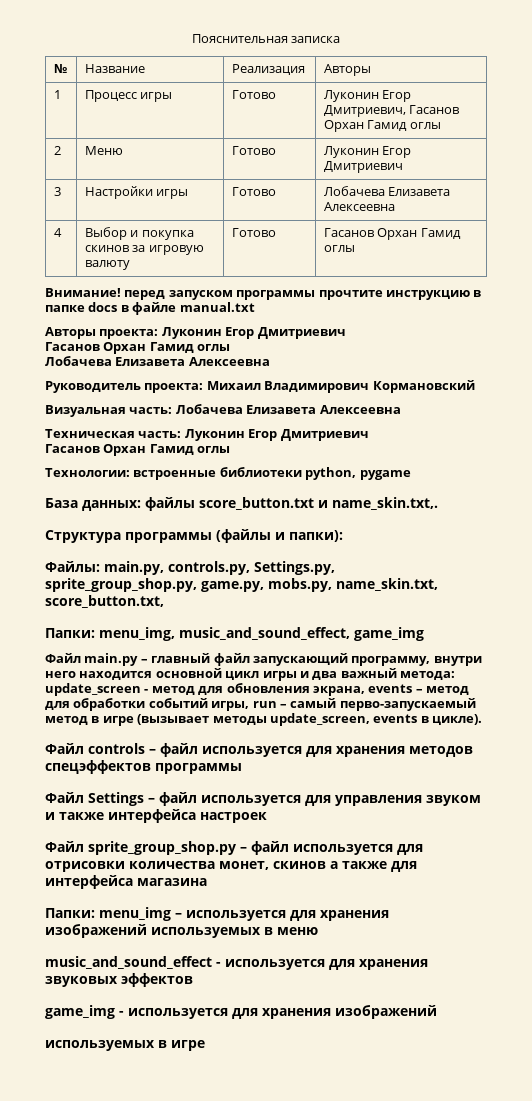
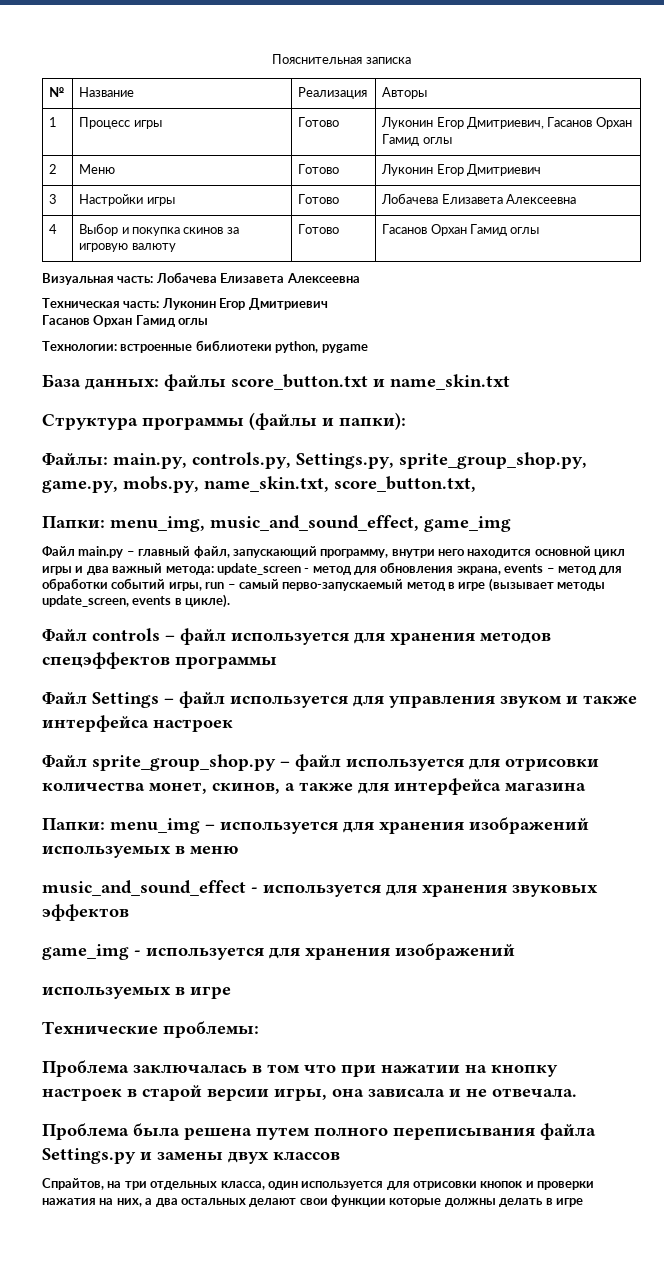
- Внимание! перед запуском программы прочтите инструкцию в папке docs в файле manual.txt
- Авторы проекта: Луконин Егор Дмитриевич
- Гасанов Орхан Гамид оглы
- Лобачева Елизавета Алексеевна
- Руководитель проекта: Михаил Владимирович Кормановский
- База данных: файлы score_button.txt и name_skin.txt,.
+ База данных: файлы score_button.txt и name_skin.txt
- Файл main.py – главный файл запускающий программу, внутри него находится основной цикл игры и два важный метода: update_screen - метод для обновления экрана, events – метод для обработки событий игры, run – самый перво-запускаемый метод в игре (вызывает методы update_screen, events в цикле).
+ Файл main.py – главный файл, запускающий программу, внутри него находится основной цикл игры и два важный метода: update_screen - метод для обновления экрана, events – метод для обработки событий игры, run – самый перво-запускаемый метод в игре (вызывает методы update_screen, events в цикле).
- Файл sprite_group_shop.py – файл используется для отрисовки количества монет, скинов а также для интерфейса магазина
+ Файл sprite_group_shop.py – файл используется для отрисовки количества монет, скинов, а также для интерфейса магазина
+ Технические проблемы:
+ Проблема заключалась в том что при нажатии на кнопку настроек в старой версии игры, она зависала и не отвечала.
+ Проблема была решена путем полного переписывания файла Settings.py и замены двух классов
+ Спрайтов, на три отдельных класса, один используется для отрисовки кнопок и проверки нажатия на них, а два остальных делают свои функции которые должны делать в игре

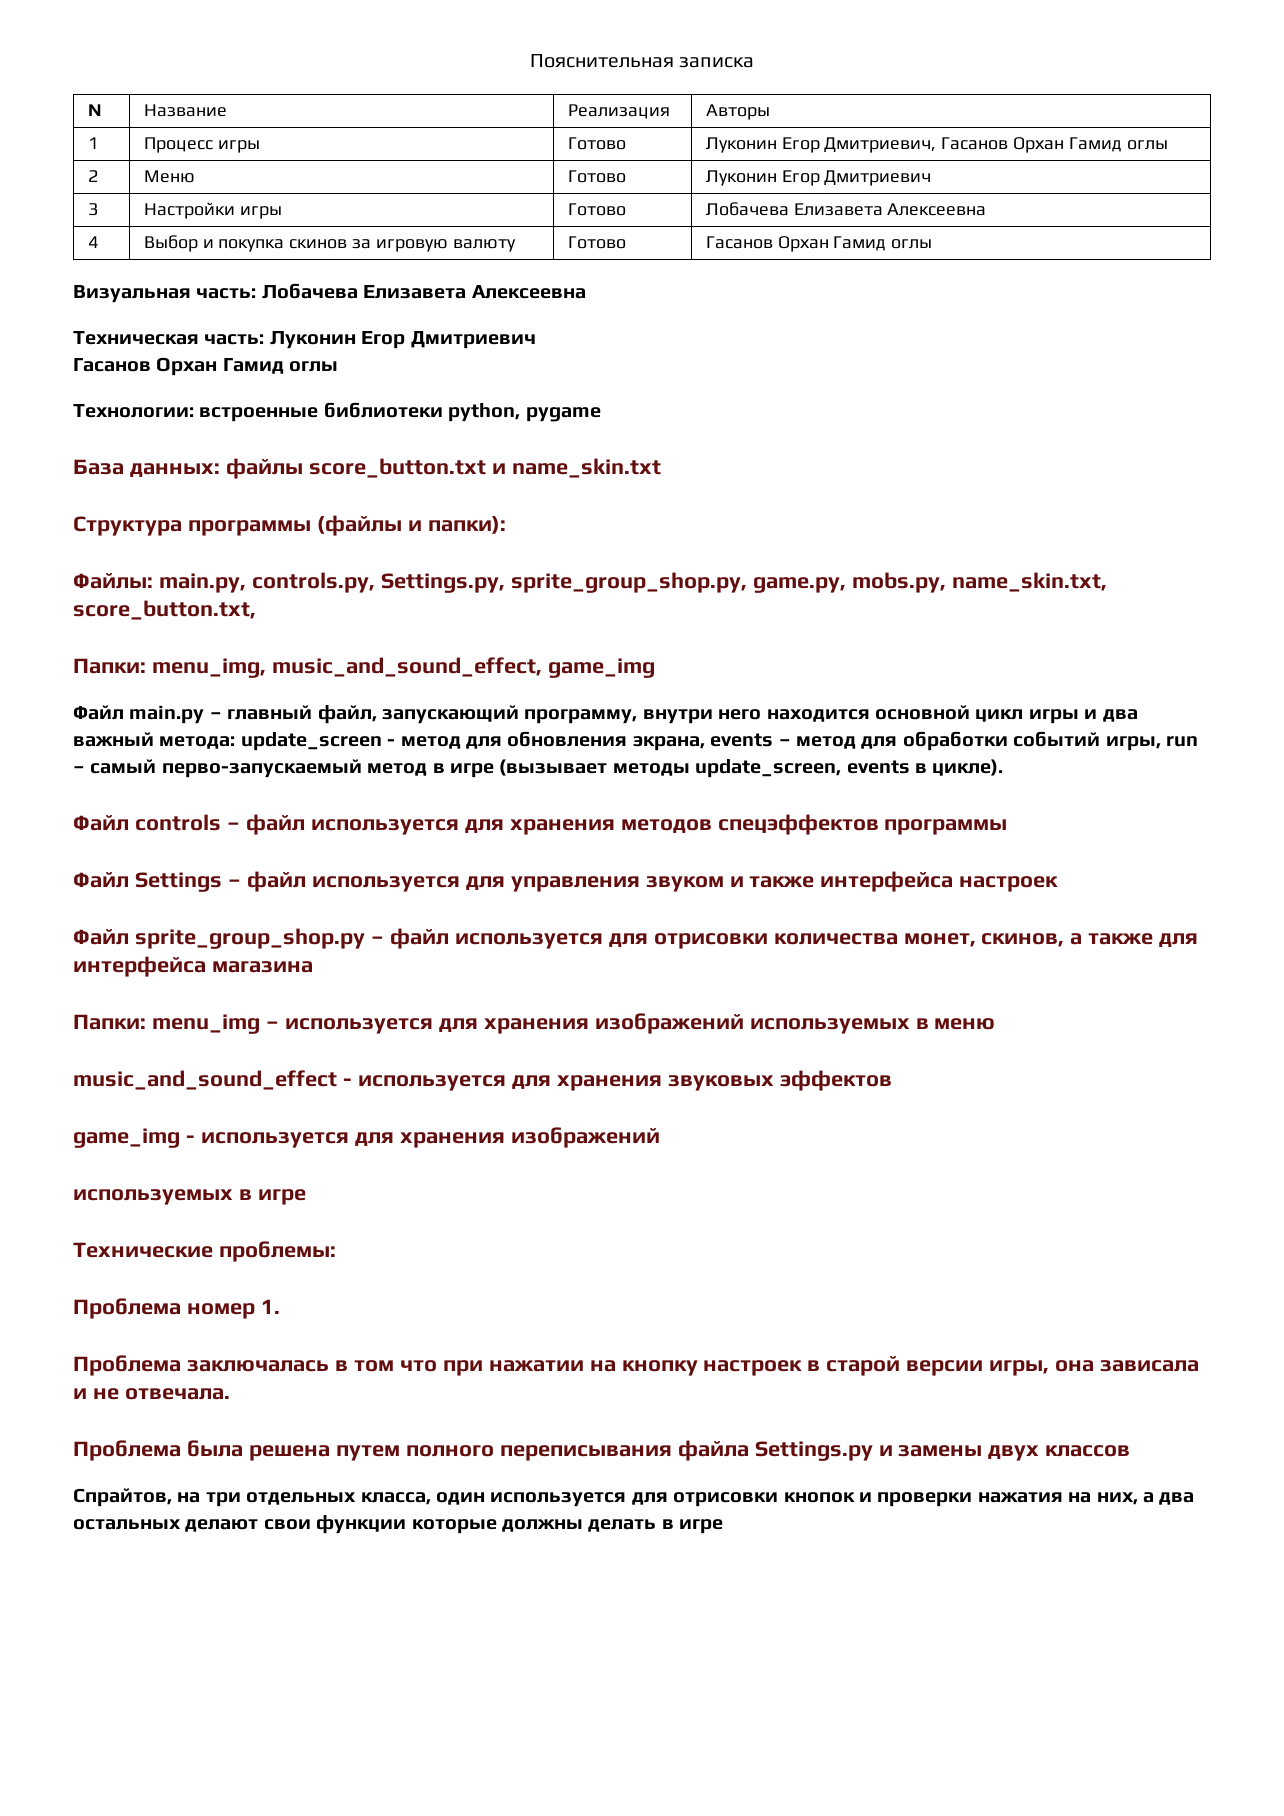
+ Проблема номер 1.

